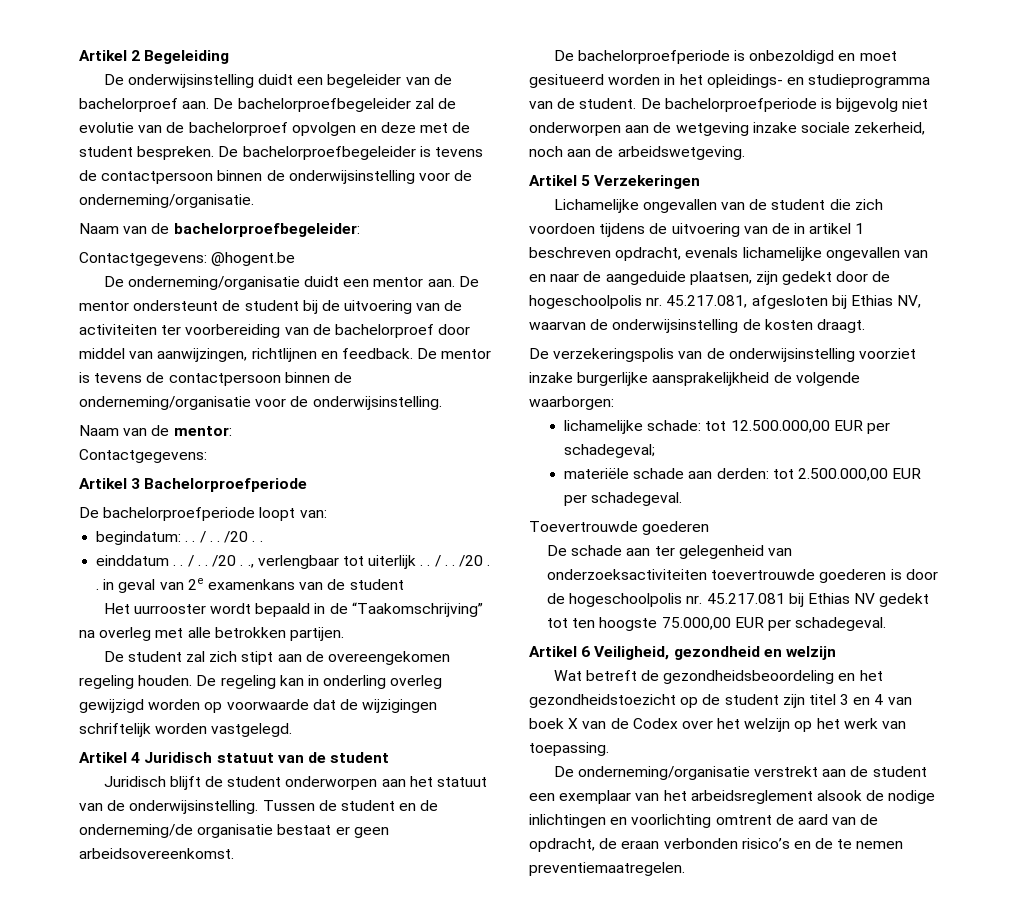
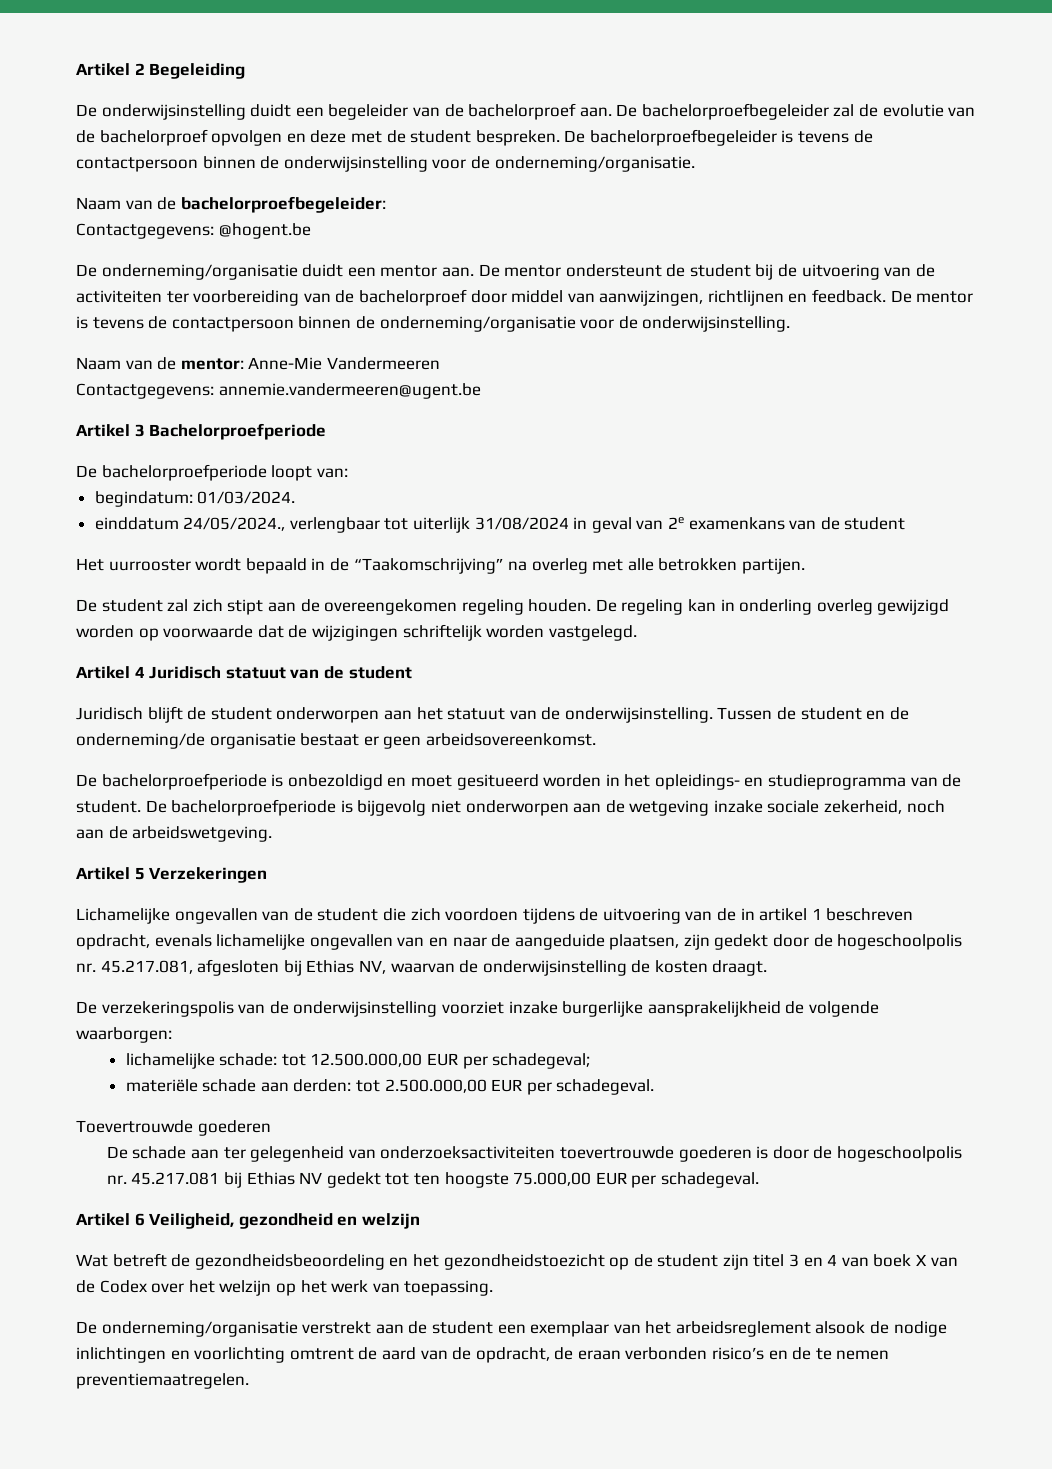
- Naam van de mentor:
- Contactgegevens:
+ Naam van de mentor: Anne-Mie Vandermeeren
+ Contactgegevens: annemie.vandermeeren@ugent.be
- begindatum: . . / . . /20 . .
- einddatum . . / . . /20 . ., verlengbaar tot uiterlijk . . / . . /20 . . in geval van 2e examenkans van de student
+ begindatum: 01/03/2024.
+ einddatum 24/05/2024., verlengbaar tot uiterlijk 31/08/2024 in geval van 2e examenkans van de student

